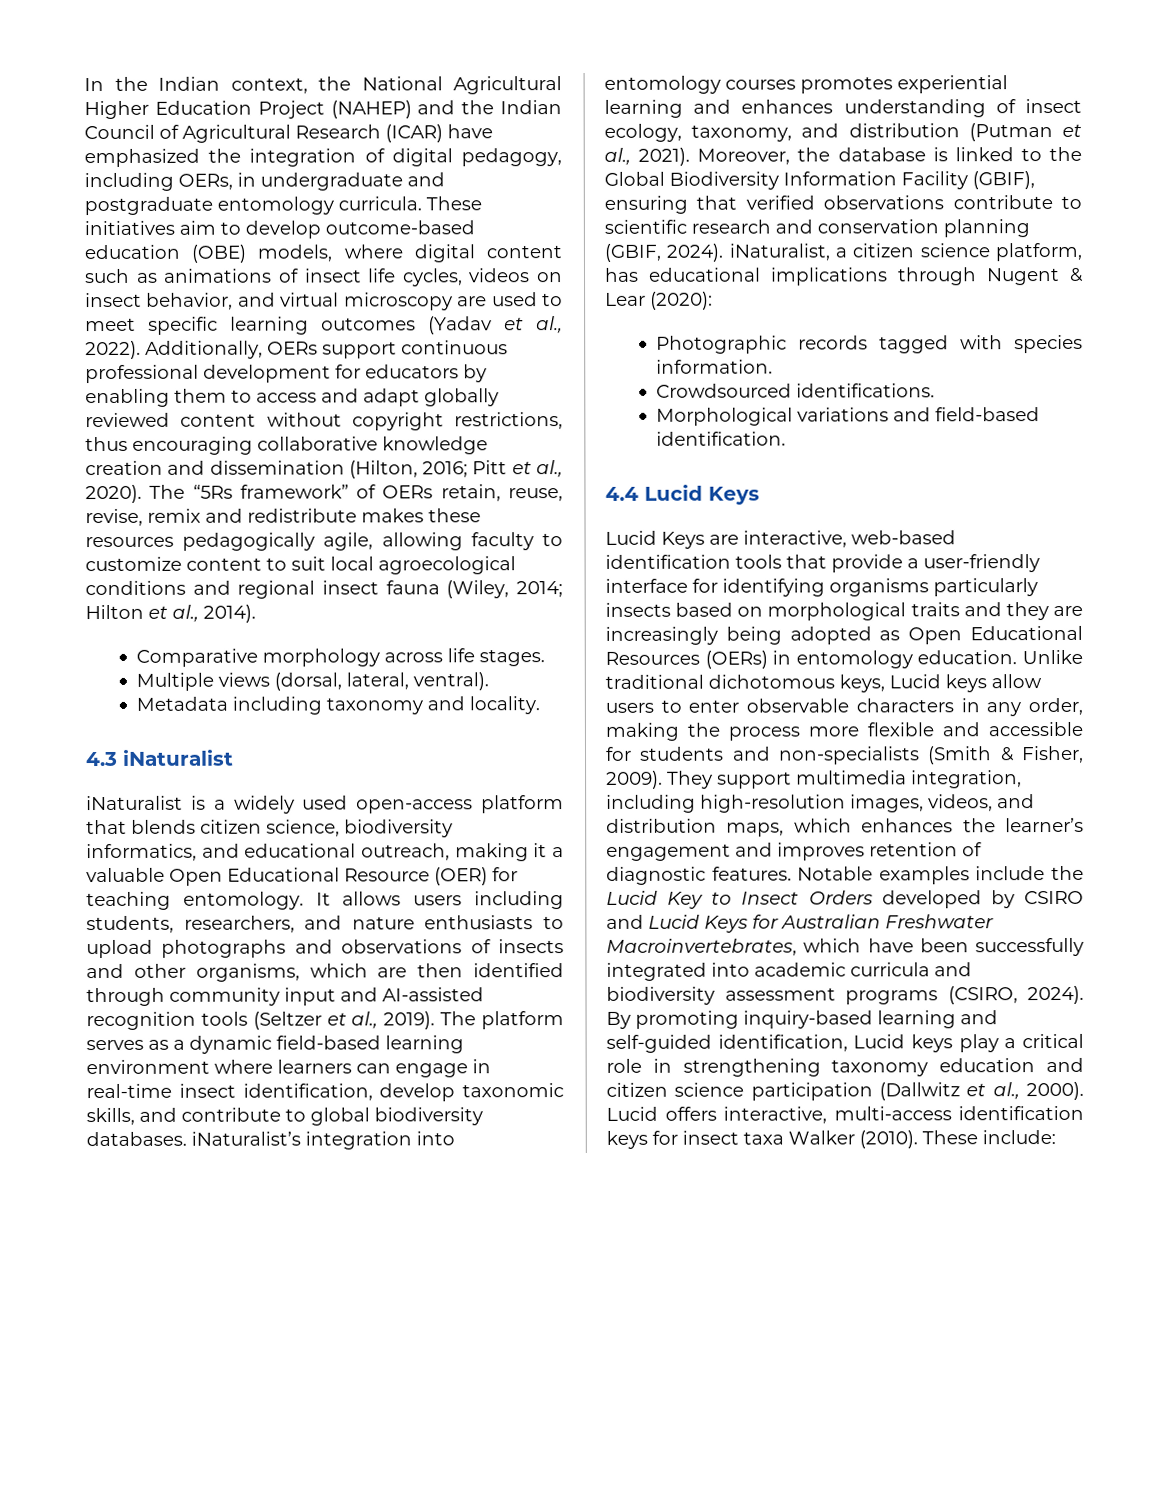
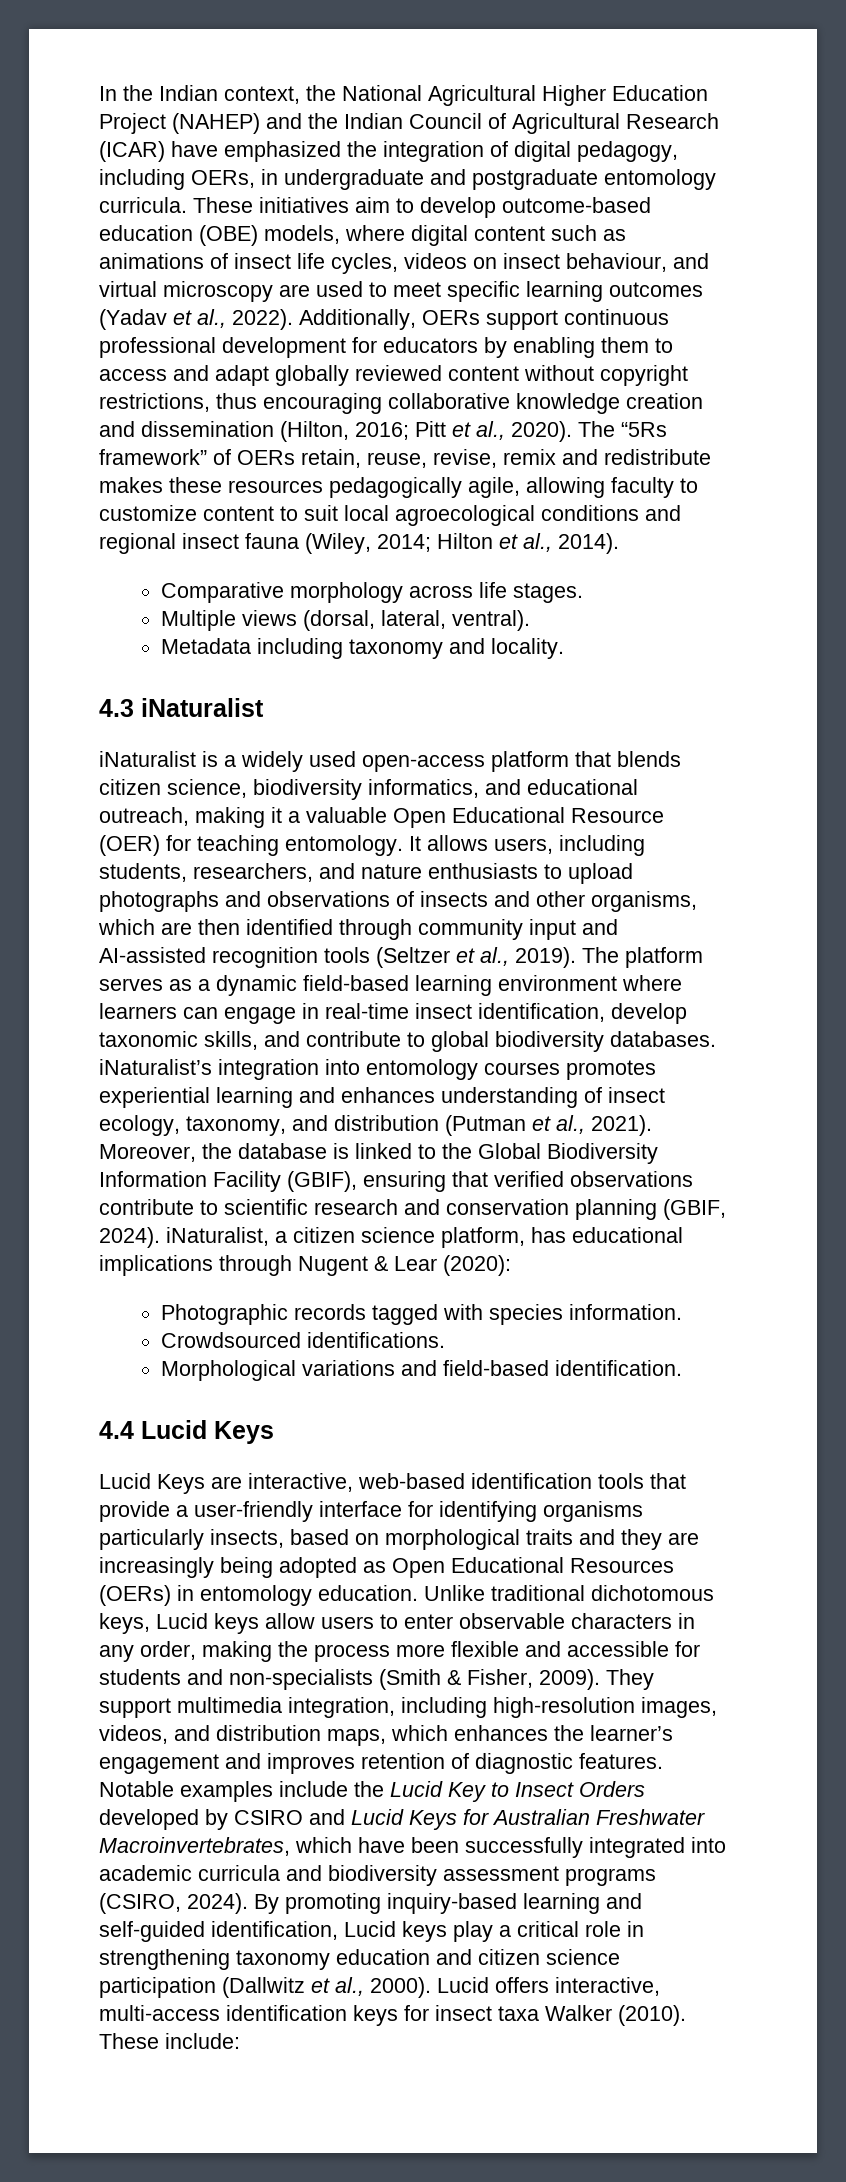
- These initiatives aim to develop outcome-based education (OBE) models, where digital content such as animations of insect life cycles, videos on insect behavior, and virtual microscopy are used to meet specific learning outcomes (Yadav et al., 2022).
+ These initiatives aim to develop outcome-based education (OBE) models, where digital content such as animations of insect life cycles, videos on insect behaviour, and virtual microscopy are used to meet specific learning outcomes (Yadav et al., 2022).
- It allows users including students, researchers, and nature enthusiasts to upload photographs and observations of insects and other organisms, which are then identified through community input and AI-assisted recognition tools (Seltzer et al., 2019).
+ It allows users, including students, researchers, and nature enthusiasts to upload photographs and observations of insects and other organisms, which are then identified through community input and AI-assisted recognition tools (Seltzer et al., 2019).
- Lucid Keys are interactive, web-based identification tools that provide a user-friendly interface for identifying organisms particularly insects based on morphological traits and they are increasingly being adopted as Open Educational Resources (OERs) in entomology education.
+ Lucid Keys are interactive, web-based identification tools that provide a user-friendly interface for identifying organisms particularly insects, based on morphological traits and they are increasingly being adopted as Open Educational Resources (OERs) in entomology education.

